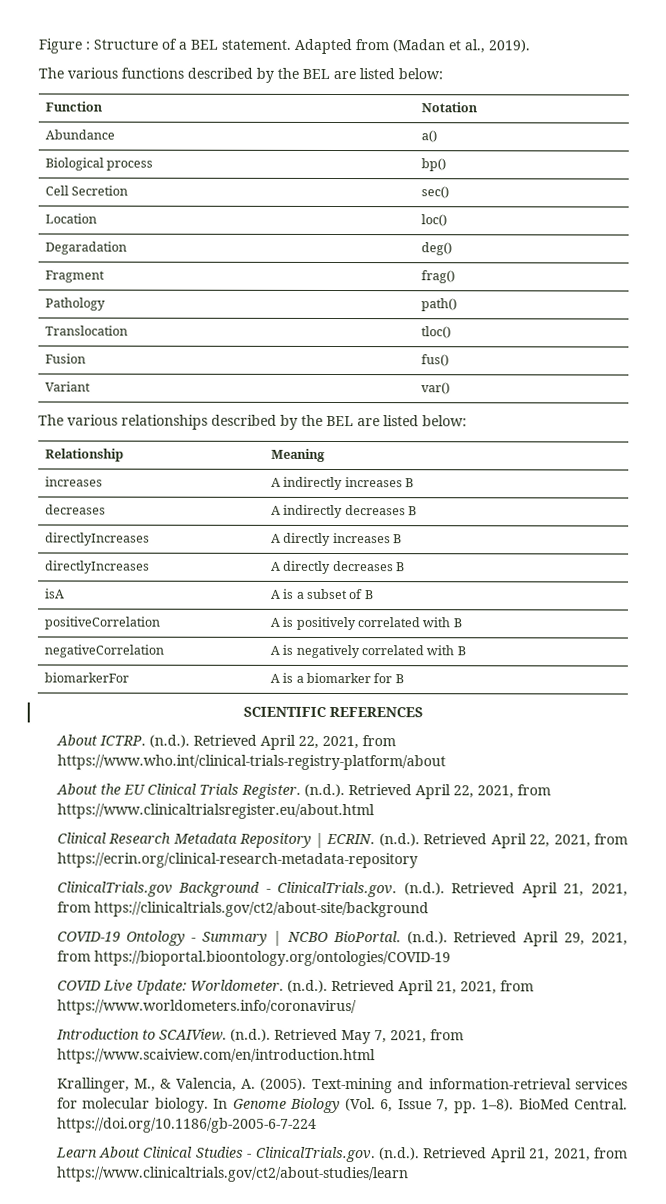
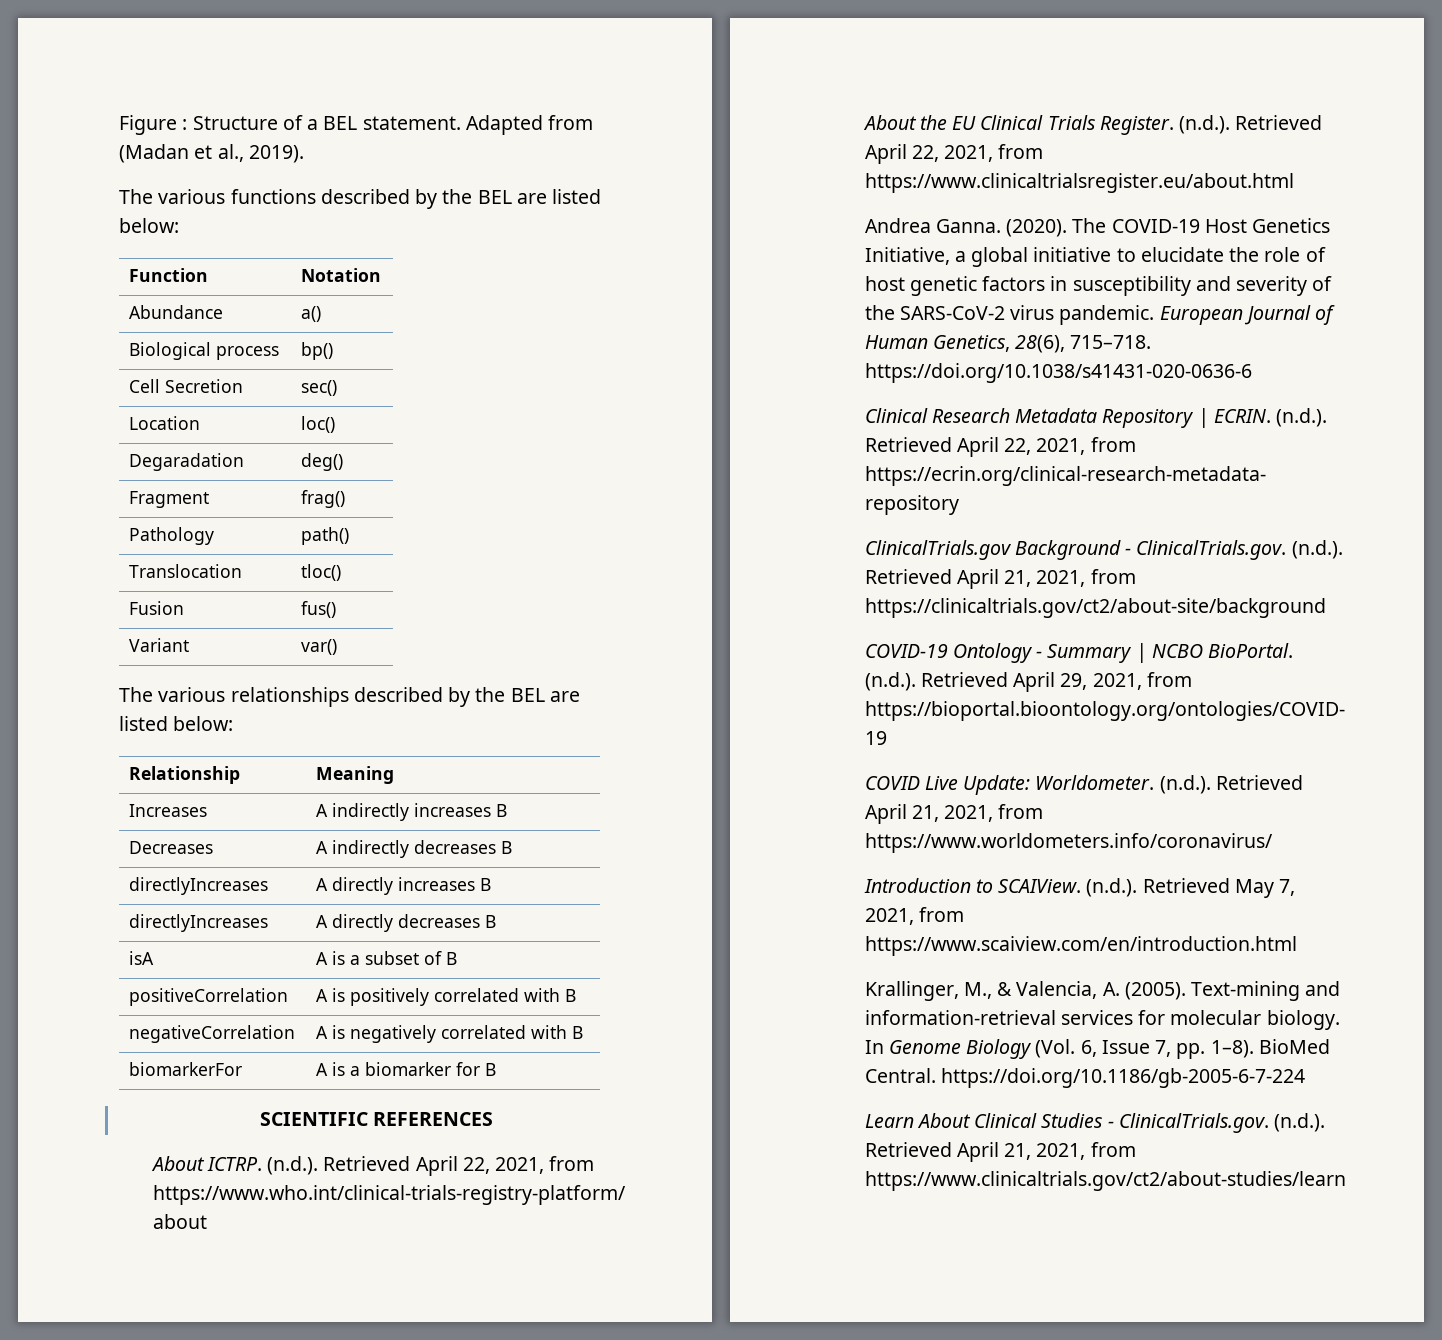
- increases | A indirectly increases B
+ Increases | A indirectly increases B
- decreases | A indirectly decreases B
+ Decreases | A indirectly decreases B
+ Andrea Ganna. (2020). The COVID-19 Host Genetics Initiative, a global initiative to elucidate the role of host genetic factors in susceptibility and severity of the SARS-CoV-2 virus pandemic. European Journal of Human Genetics, 28(6), 715–718. https://doi.org/10.1038/s41431-020-0636-6

